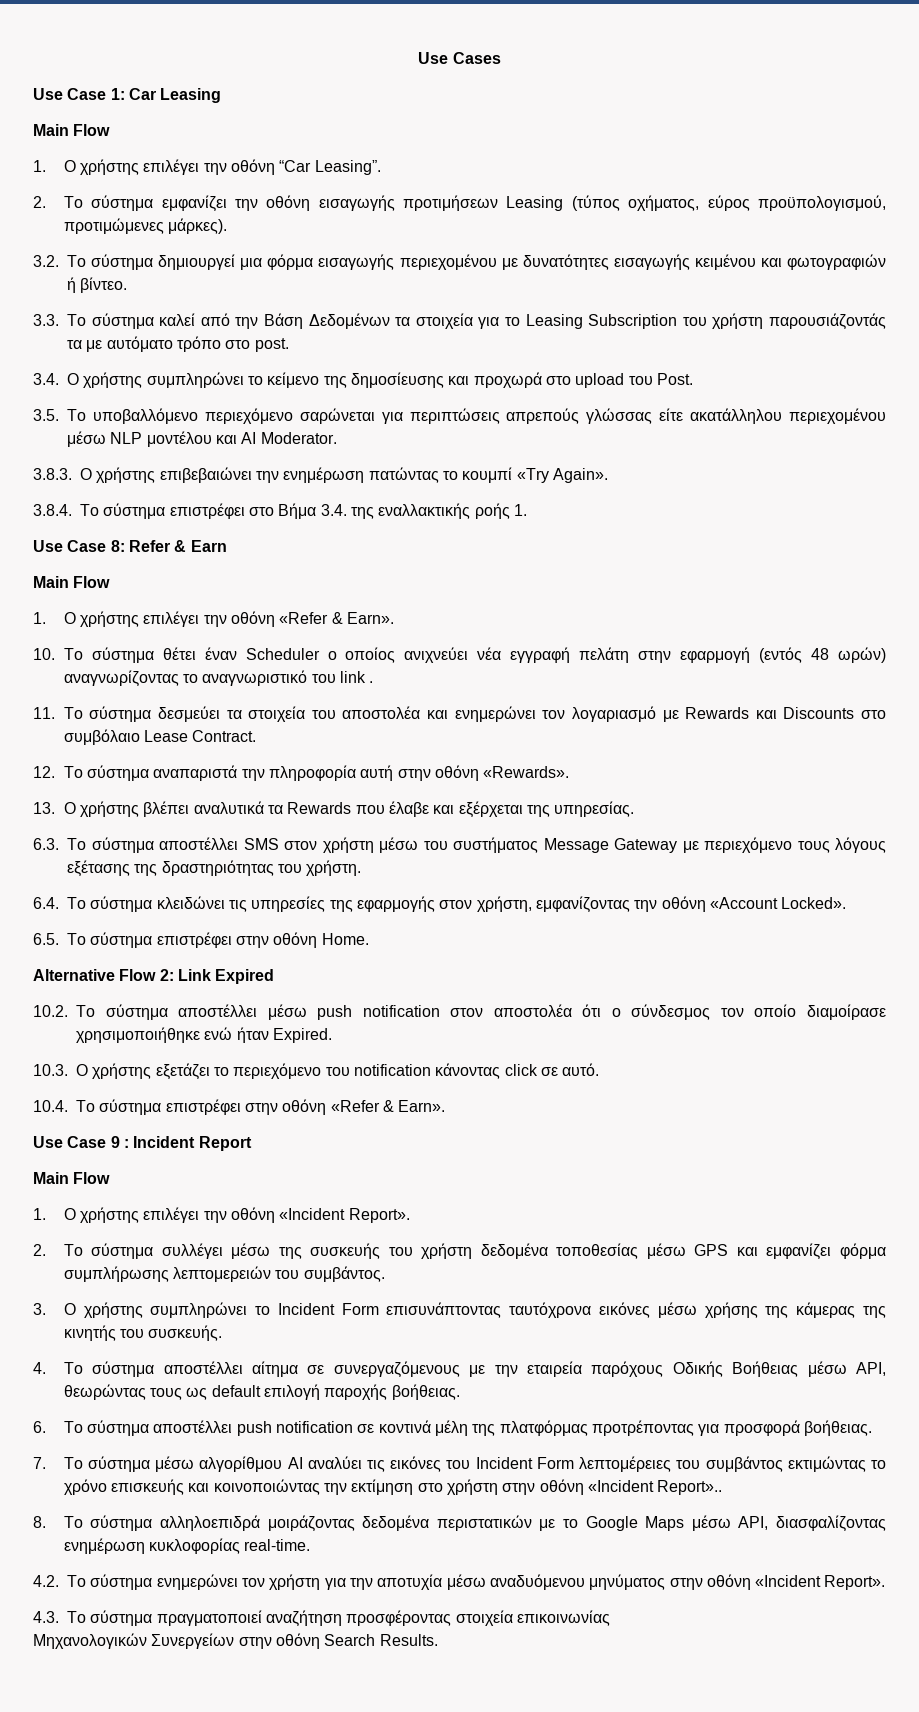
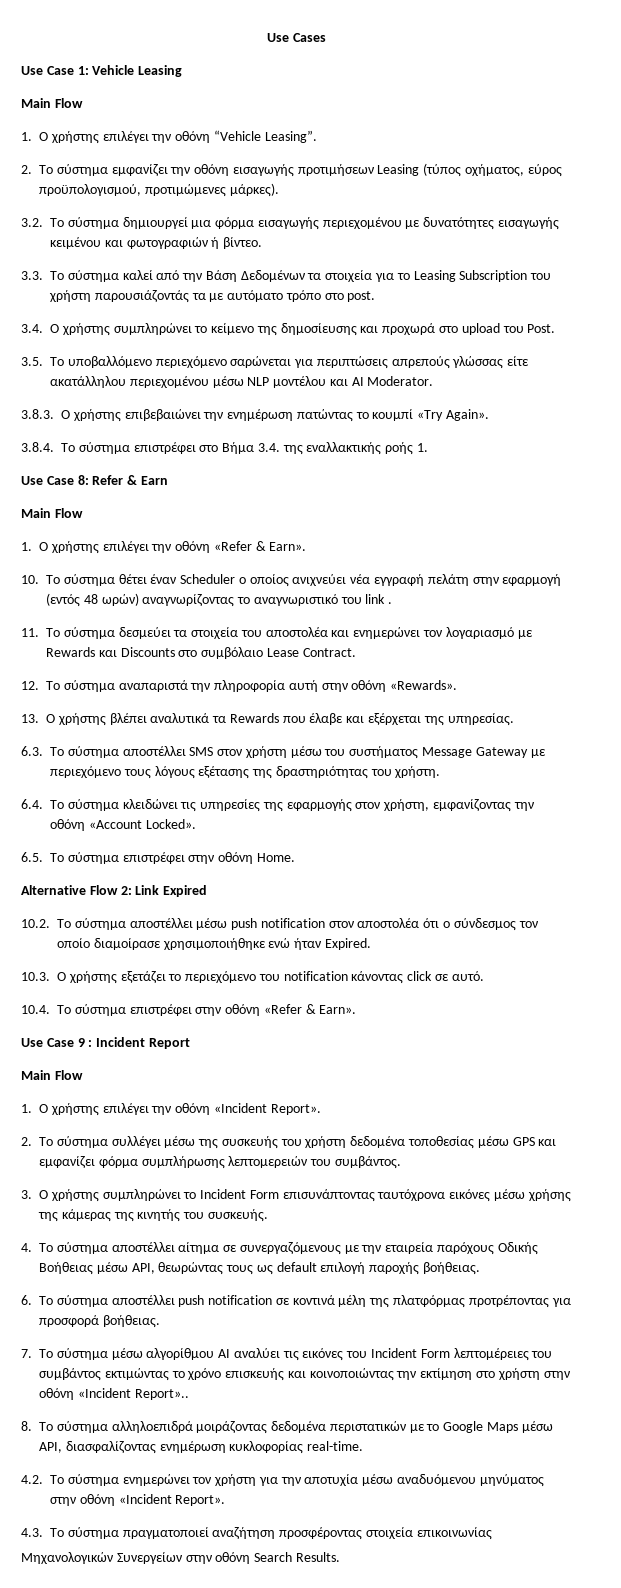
- Use Case 1: Car Leasing
+ Use Case 1: Vehicle Leasing
- 1. O χρήστης επιλέγει την οθόνη “Car Leasing”.
+ 1. O χρήστης επιλέγει την οθόνη “Vehicle Leasing”.

